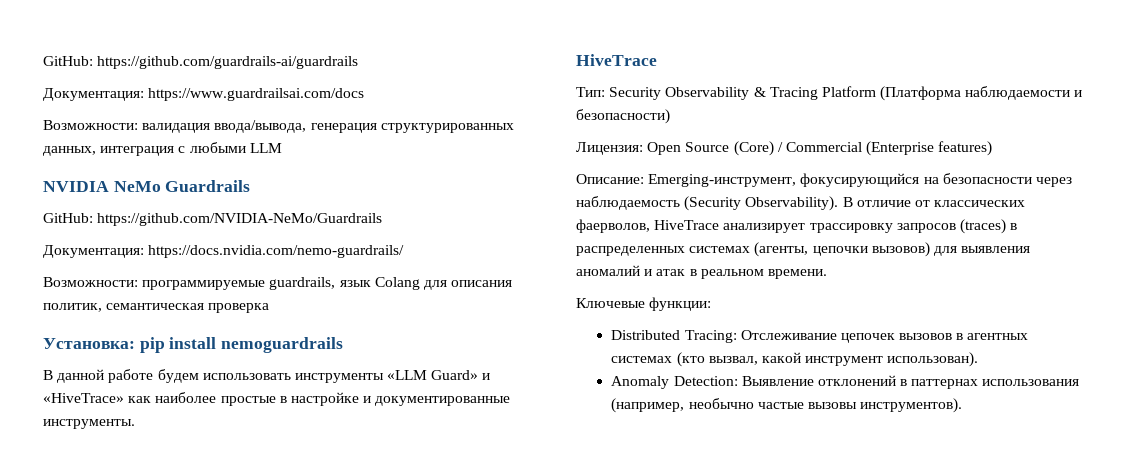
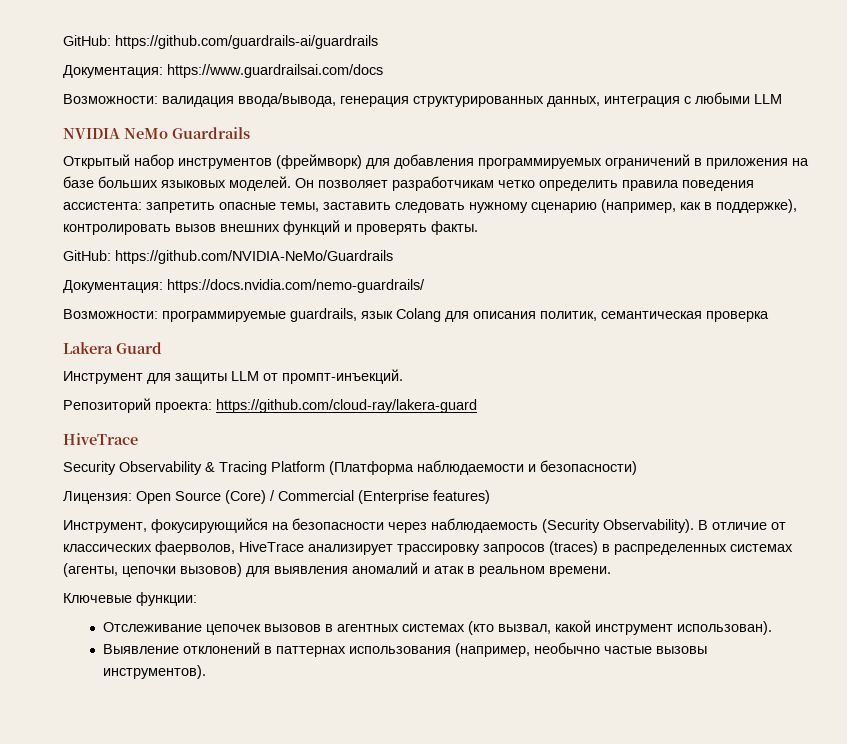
+ Открытый набор инструментов (фреймворк) для добавления программируемых ограничений в приложения на базе больших языковых моделей. Он позволяет разработчикам четко определить правила поведения ассистента: запретить опасные темы, заставить следовать нужному сценарию (например, как в поддержке), контролировать вызов внешних функций и проверять факты.
- Установка: pip install nemoguardrails
- В данной работе будем использовать инструменты «LLM Guard» и «HiveTrace» как наиболее простые в настройке и документированные инструменты.
+ Lakera Guard
+ Инструмент для защиты LLM от промпт-инъекций.
+ Репозиторий проекта: https://github.com/cloud-ray/lakera-guard
- Тип: Security Observability & Tracing Platform (Платформа наблюдаемости и безопасности)
+ Security Observability & Tracing Platform (Платформа наблюдаемости и безопасности)
- Описание: Emerging-инструмент, фокусирующийся на безопасности через наблюдаемость (Security Observability).
+ Инструмент, фокусирующийся на безопасности через наблюдаемость (Security Observability).
- Distributed Tracing: Отслеживание цепочек вызовов в агентных системах (кто вызвал, какой инструмент использован).
+ Отслеживание цепочек вызовов в агентных системах (кто вызвал, какой инструмент использован).
- Anomaly Detection: Выявление отклонений в паттернах использования (например, необычно частые вызовы инструментов).
+ Выявление отклонений в паттернах использования (например, необычно частые вызовы инструментов).

